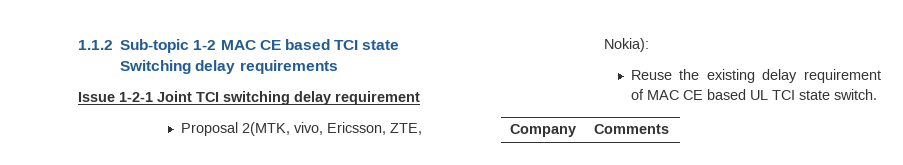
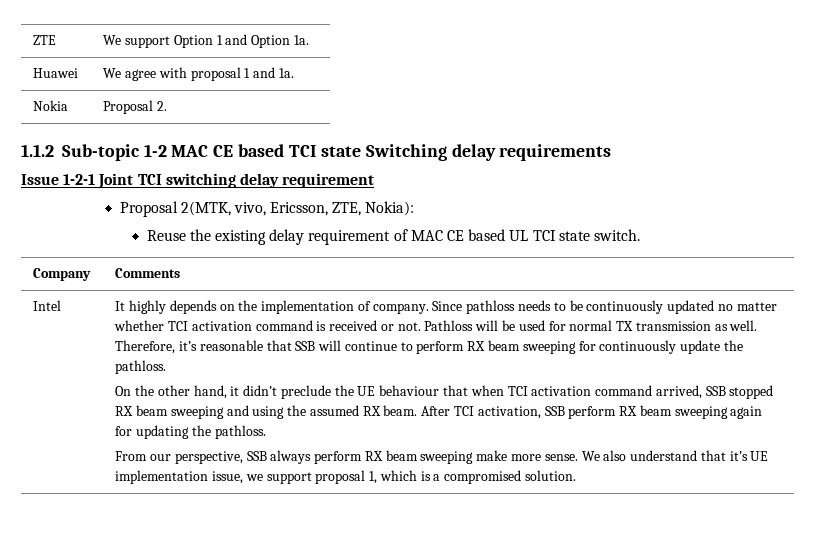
+ ZTE | We support Option 1 and Option 1a.
+ Huawei | We agree with proposal 1 and 1a.
+ Nokia | Proposal 2.
+ Intel | It highly depends on the implementation of company. Since pathloss needs to be continuously updated no matter whether TCI activation command is received or not. Pathloss will be used for normal TX transmission as well. Therefore, it’s reasonable that SSB will continue to perform RX beam sweeping for continuously update the pathloss.
+ On the other hand, it didn’t preclude the UE behaviour that when TCI activation command arrived, SSB stopped RX beam sweeping and using the assumed RX beam. After TCI activation, SSB perform RX beam sweeping again for updating the pathloss.
+ From our perspective, SSB always perform RX beam sweeping make more sense. We also understand that it’s UE implementation issue, we support proposal 1, which is a compromised solution.

